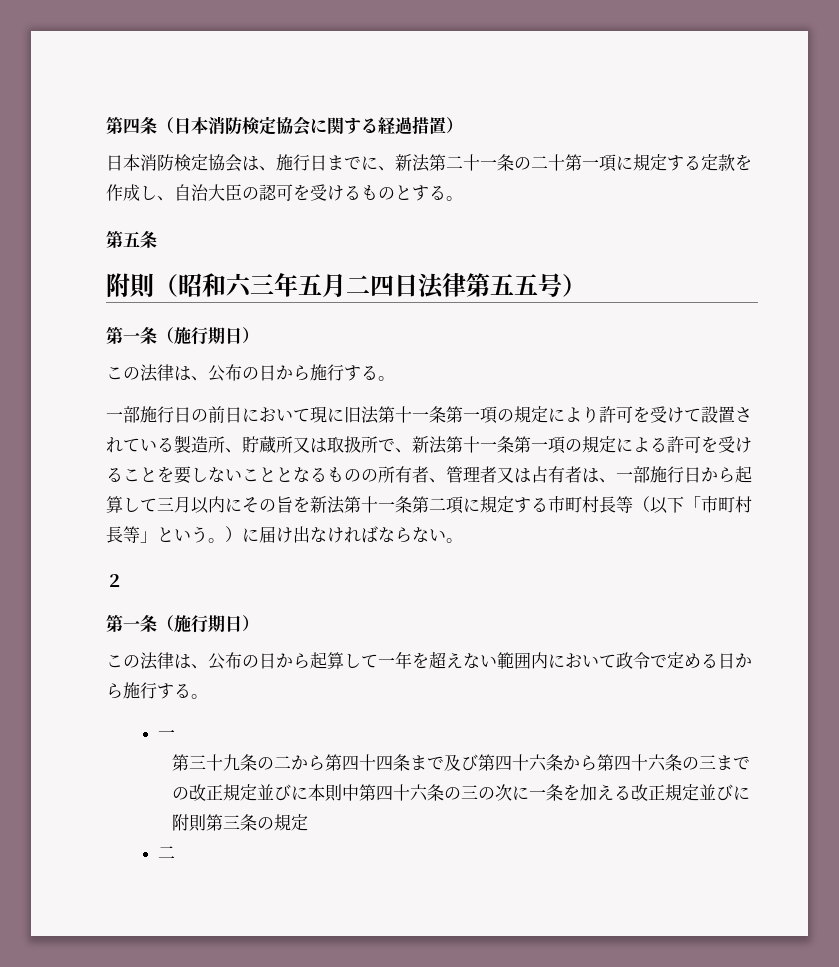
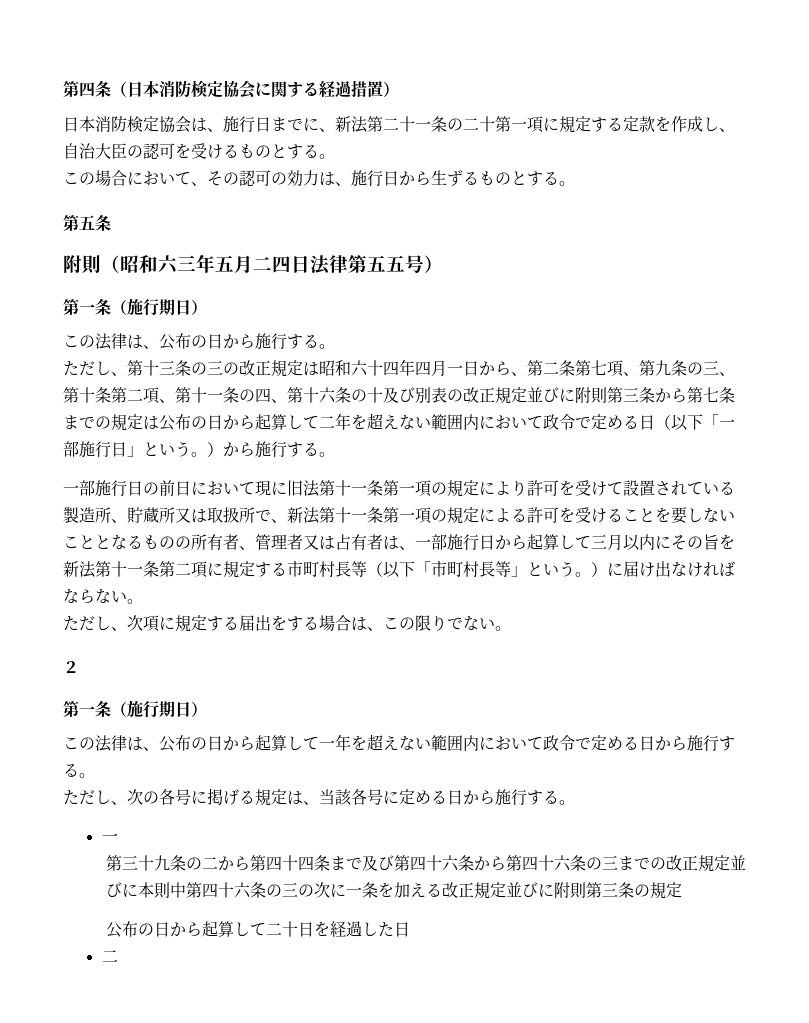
+ この場合において、その認可の効力は、施行日から生ずるものとする。
+ ただし、第十三条の三の改正規定は昭和六十四年四月一日から、第二条第七項、第九条の三、第十条第二項、第十一条の四、第十六条の十及び別表の改正規定並びに附則第三条から第七条までの規定は公布の日から起算して二年を超えない範囲内において政令で定める日（以下「一部施行日」という。）から施行する。
+ ただし、次項に規定する届出をする場合は、この限りでない。
+ ただし、次の各号に掲げる規定は、当該各号に定める日から施行する。
+ 公布の日から起算して二十日を経過した日

